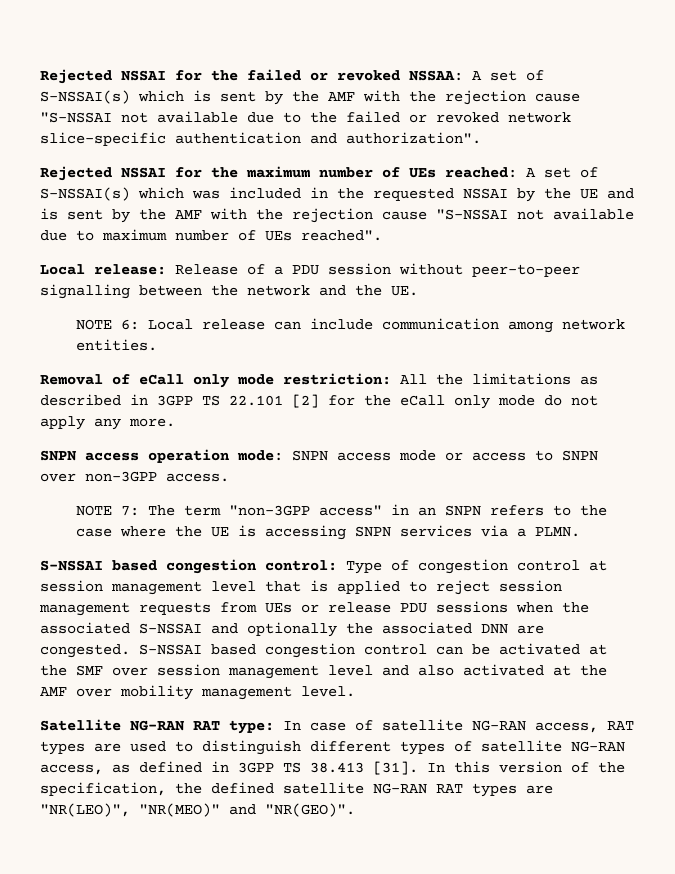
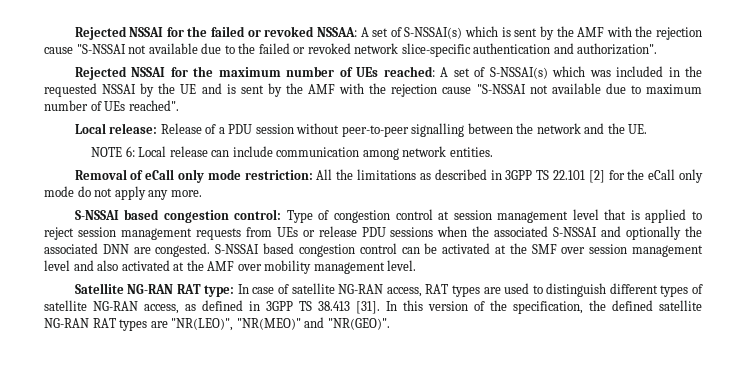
- SNPN access operation mode: SNPN access mode or access to SNPN over non-3GPP access.
- NOTE 7: The term "non-3GPP access" in an SNPN refers to the case where the UE is accessing SNPN services via a PLMN.

